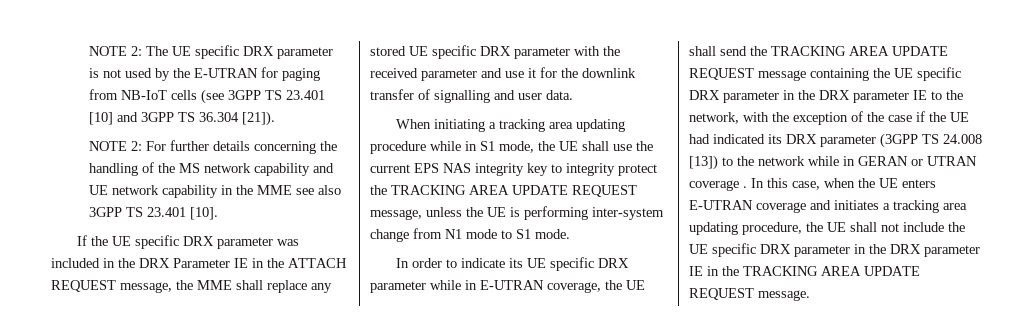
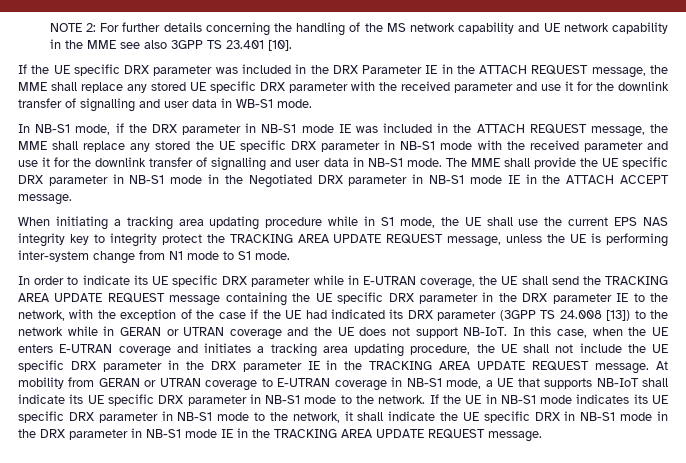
- NOTE 2: The UE specific DRX parameter is not used by the E-UTRAN for paging from NB-IoT cells (see 3GPP TS 23.401 [10] and 3GPP TS 36.304 [21]).
- If the UE specific DRX parameter was included in the DRX Parameter IE in the ATTACH REQUEST message, the MME shall replace any stored UE specific DRX parameter with the received parameter and use it for the downlink transfer of signalling and user data.
+ If the UE specific DRX parameter was included in the DRX Parameter IE in the ATTACH REQUEST message, the MME shall replace any stored UE specific DRX parameter with the received parameter and use it for the downlink transfer of signalling and user data in WB-S1 mode.
+ In NB-S1 mode, if the DRX parameter in NB-S1 mode IE was included in the ATTACH REQUEST message, the MME shall replace any stored the UE specific DRX parameter in NB-S1 mode with the received parameter and use it for the downlink transfer of signalling and user data in NB-S1 mode. The MME shall provide the UE specific DRX parameter in NB-S1 mode in the Negotiated DRX parameter in NB-S1 mode IE in the ATTACH ACCEPT message.
- In order to indicate its UE specific DRX parameter while in E-UTRAN coverage, the UE shall send the TRACKING AREA UPDATE REQUEST message containing the UE specific DRX parameter in the DRX parameter IE to the network, with the exception of the case if the UE had indicated its DRX parameter (3GPP TS 24.008 [13]) to the network while in GERAN or UTRAN coverage .
+ In order to indicate its UE specific DRX parameter while in E-UTRAN coverage, the UE shall send the TRACKING AREA UPDATE REQUEST message containing the UE specific DRX parameter in the DRX parameter IE to the network, with the exception of the case if the UE had indicated its DRX parameter (3GPP TS 24.008 [13]) to the network while in GERAN or UTRAN coverage and the UE does not support NB-IoT.
+ At mobility from GERAN or UTRAN coverage to E-UTRAN coverage in NB-S1 mode, a UE that supports NB-IoT shall indicate its UE specific DRX parameter in NB-S1 mode to the network. If the UE in NB-S1 mode indicates its UE specific DRX parameter in NB-S1 mode to the network, it shall indicate the UE specific DRX in NB-S1 mode in the DRX parameter in NB-S1 mode IE in the TRACKING AREA UPDATE REQUEST message.

